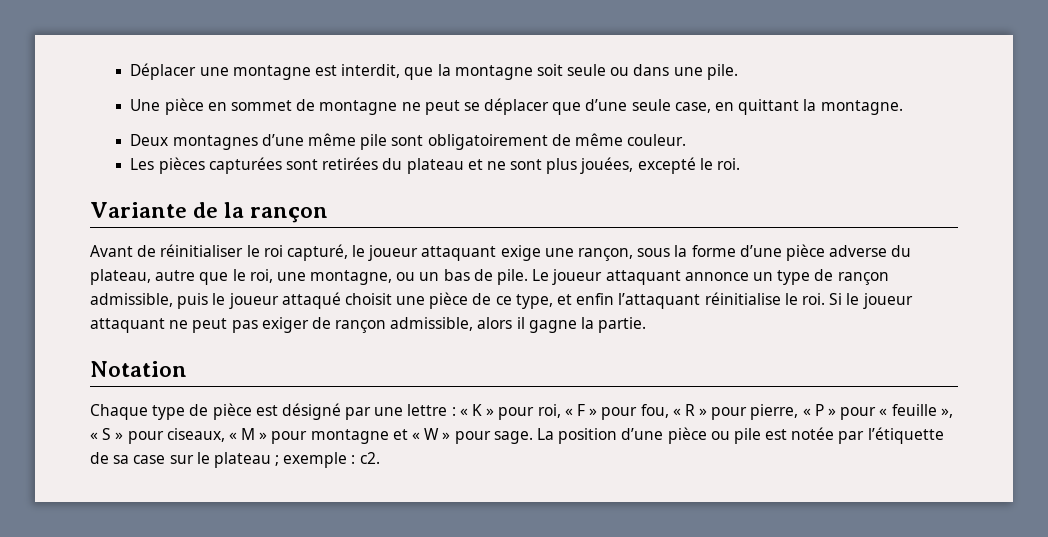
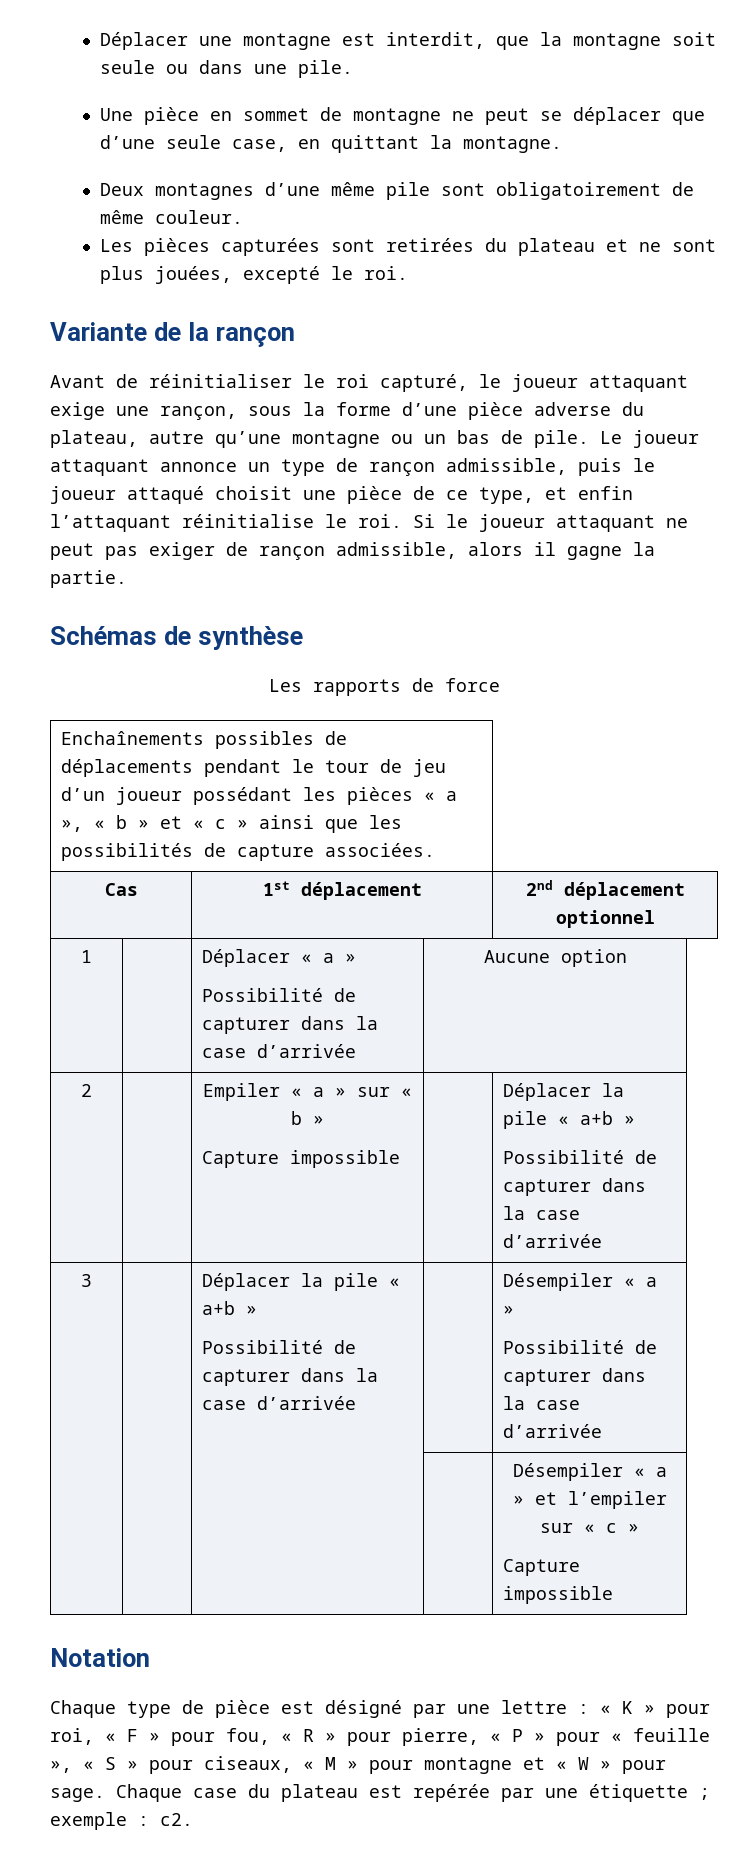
- Avant de réinitialiser le roi capturé, le joueur attaquant exige une rançon, sous la forme d’une pièce adverse du plateau, autre que le roi, une montagne, ou un bas de pile.
+ Avant de réinitialiser le roi capturé, le joueur attaquant exige une rançon, sous la forme d’une pièce adverse du plateau, autre qu’une montagne ou un bas de pile.
+ Schémas de synthèse
+ Les rapports de force
+ Enchaînements possibles de déplacements pendant le tour de jeu d’un joueur possédant les pièces « a », « b » et « c » ainsi que les possibilités de capture associées.
+ Cas | 1st déplacement | 2nd déplacement optionnel
+ 1 | | Déplacer « a »
+ Possibilité de capturer dans la case d’arrivée | Aucune option
+ 2 | | Empiler « a » sur « b »
+ Capture impossible | | Déplacer la pile « a+b »
+ Possibilité de capturer dans la case d’arrivée
+ 3 | | Déplacer la pile « a+b »
+ Possibilité de capturer dans la case d’arrivée | | Désempiler « a »
+ Possibilité de capturer dans la case d’arrivée
+ | | | | Désempiler « a » et l’empiler sur « c »
+ Capture impossible
- La position d’une pièce ou pile est notée par l’étiquette de sa case sur le plateau ; exemple : c2.
+ Chaque case du plateau est repérée par une étiquette ; exemple : c2.

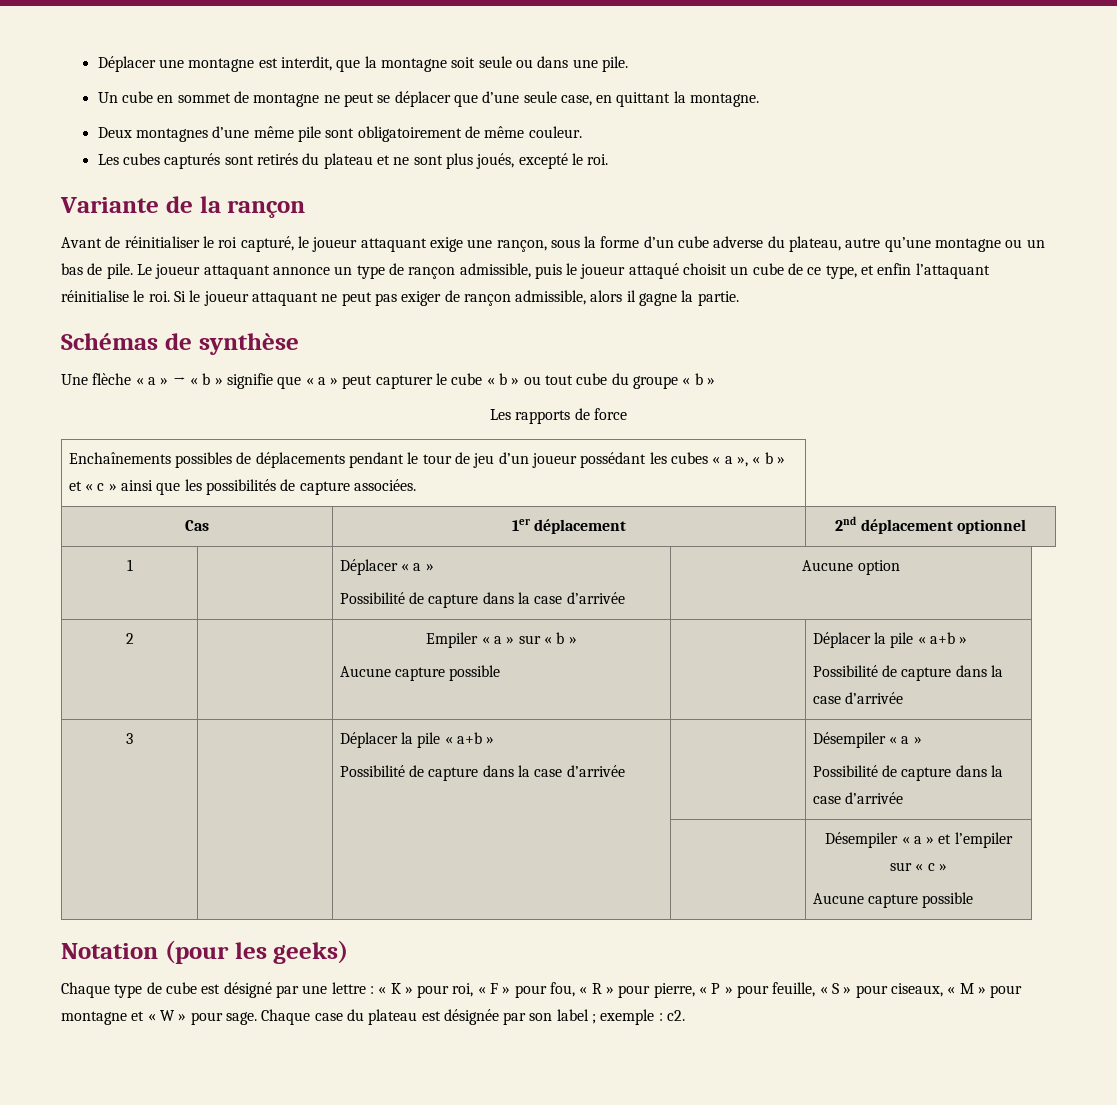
- Une pièce en sommet de montagne ne peut se déplacer que d’une seule case, en quittant la montagne.
+ Un cube en sommet de montagne ne peut se déplacer que d’une seule case, en quittant la montagne.
- Les pièces capturées sont retirées du plateau et ne sont plus jouées, excepté le roi.
+ Les cubes capturés sont retirés du plateau et ne sont plus joués, excepté le roi.
- Avant de réinitialiser le roi capturé, le joueur attaquant exige une rançon, sous la forme d’une pièce adverse du plateau, autre qu’une montagne ou un bas de pile.
+ Avant de réinitialiser le roi capturé, le joueur attaquant exige une rançon, sous la forme d’un cube adverse du plateau, autre qu’une montagne ou un bas de pile.
- Le joueur attaquant annonce un type de rançon admissible, puis le joueur attaqué choisit une pièce de ce type, et enfin l’attaquant réinitialise le roi.
+ Le joueur attaquant annonce un type de rançon admissible, puis le joueur attaqué choisit un cube de ce type, et enfin l’attaquant réinitialise le roi.
+ Une flèche « a » → « b » signifie que « a » peut capturer le cube « b » ou tout cube du groupe « b »
- Enchaînements possibles de déplacements pendant le tour de jeu d’un joueur possédant les pièces « a », « b » et « c » ainsi que les possibilités de capture associées.
+ Enchaînements possibles de déplacements pendant le tour de jeu d’un joueur possédant les cubes « a », « b » et « c » ainsi que les possibilités de capture associées.
- Cas | 1st déplacement | 2nd déplacement optionnel
+ Cas | 1er déplacement | 2nd déplacement optionnel
  1 | | Déplacer « a »
- Possibilité de capturer dans la case d’arrivée | Aucune option
+ Possibilité de capture dans la case d’arrivée | Aucune option
  2 | | Empiler « a » sur « b »
- Capture impossible | | Déplacer la pile « a+b »
- Possibilité de capturer dans la case d’arrivée
+ Aucune capture possible | | Déplacer la pile « a+b »
+ Possibilité de capture dans la case d’arrivée
  3 | | Déplacer la pile « a+b »
- Possibilité de capturer dans la case d’arrivée | | Désempiler « a »
- Possibilité de capturer dans la case d’arrivée
+ Possibilité de capture dans la case d’arrivée | | Désempiler « a »
+ Possibilité de capture dans la case d’arrivée
  | | | | Désempiler « a » et l’empiler sur « c »
- Capture impossible
- Notation
+ Aucune capture possible
+ Notation (pour les geeks)
- Chaque type de pièce est désigné par une lettre : « K » pour roi, « F » pour fou, « R » pour pierre, « P » pour « feuille », « S » pour ciseaux, « M » pour montagne et « W » pour sage.
+ Chaque type de cube est désigné par une lettre : « K » pour roi, « F » pour fou, « R » pour pierre, « P » pour feuille, « S » pour ciseaux, « M » pour montagne et « W » pour sage.
- Chaque case du plateau est repérée par une étiquette ; exemple : c2.
+ Chaque case du plateau est désignée par son label ; exemple : c2.

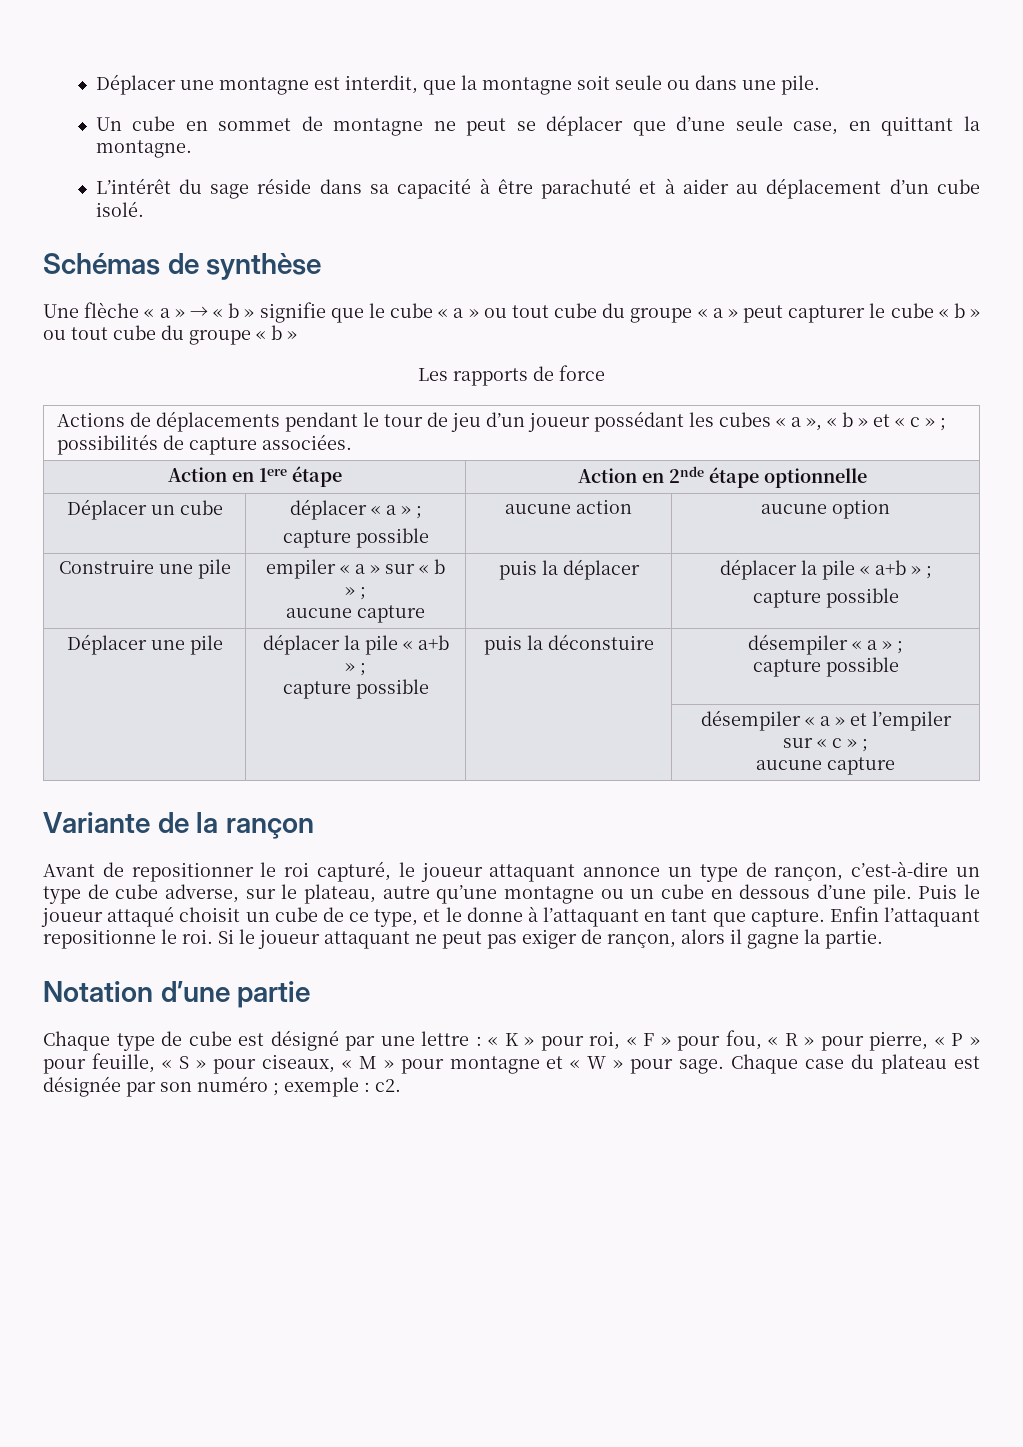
- Deux montagnes d’une même pile sont obligatoirement de même couleur.
- Les cubes capturés sont retirés du plateau et ne sont plus joués, excepté le roi.
- Variante de la rançon
- Avant de réinitialiser le roi capturé, le joueur attaquant exige une rançon, sous la forme d’un cube adverse du plateau, autre qu’une montagne ou un bas de pile. Le joueur attaquant annonce un type de rançon admissible, puis le joueur attaqué choisit un cube de ce type, et enfin l’attaquant réinitialise le roi. Si le joueur attaquant ne peut pas exiger de rançon admissible, alors il gagne la partie.
+ L’intérêt du sage réside dans sa capacité à être parachuté et à aider au déplacement d’un cube isolé.
- Une flèche « a » → « b » signifie que « a » peut capturer le cube « b » ou tout cube du groupe « b »
+ Une flèche « a » → « b » signifie que le cube « a » ou tout cube du groupe « a » peut capturer le cube « b » ou tout cube du groupe « b »
- Enchaînements possibles de déplacements pendant le tour de jeu d’un joueur possédant les cubes « a », « b » et « c » ainsi que les possibilités de capture associées.
+ Actions de déplacements pendant le tour de jeu d’un joueur possédant les cubes « a », « b » et « c » ; possibilités de capture associées.
- Cas | 1er déplacement | 2nd déplacement optionnel
- 1 | | Déplacer « a »
- Possibilité de capture dans la case d’arrivée | Aucune option
- 2 | | Empiler « a » sur « b »
- Aucune capture possible | | Déplacer la pile « a+b »
- Possibilité de capture dans la case d’arrivée
- 3 | | Déplacer la pile « a+b »
- Possibilité de capture dans la case d’arrivée | | Désempiler « a »
- Possibilité de capture dans la case d’arrivée
- | | | | Désempiler « a » et l’empiler sur « c »
- Aucune capture possible
- Notation (pour les geeks)
+ Action en 1ere étape | Action en 2nde étape optionnelle
+ Déplacer un cube | déplacer « a » ;
+ capture possible | aucune action | aucune option
+ Construire une pile | empiler « a » sur « b » ;
+ aucune capture | puis la déplacer | déplacer la pile « a+b » ;
+ capture possible
+ Déplacer une pile | déplacer la pile « a+b » ;
+ capture possible | puis la déconstuire | désempiler « a » ;
+ capture possible
+ | | | désempiler « a » et l’empiler sur « c » ;
+ aucune capture
+ Variante de la rançon
+ Avant de repositionner le roi capturé, le joueur attaquant annonce un type de rançon, c’est-à-dire un type de cube adverse, sur le plateau, autre qu’une montagne ou un cube en dessous d’une pile. Puis le joueur attaqué choisit un cube de ce type, et le donne à l’attaquant en tant que capture. Enfin l’attaquant repositionne le roi. Si le joueur attaquant ne peut pas exiger de rançon, alors il gagne la partie.
+ Notation d’une partie
- Chaque case du plateau est désignée par son label ; exemple : c2.
+ Chaque case du plateau est désignée par son numéro ; exemple : c2.

